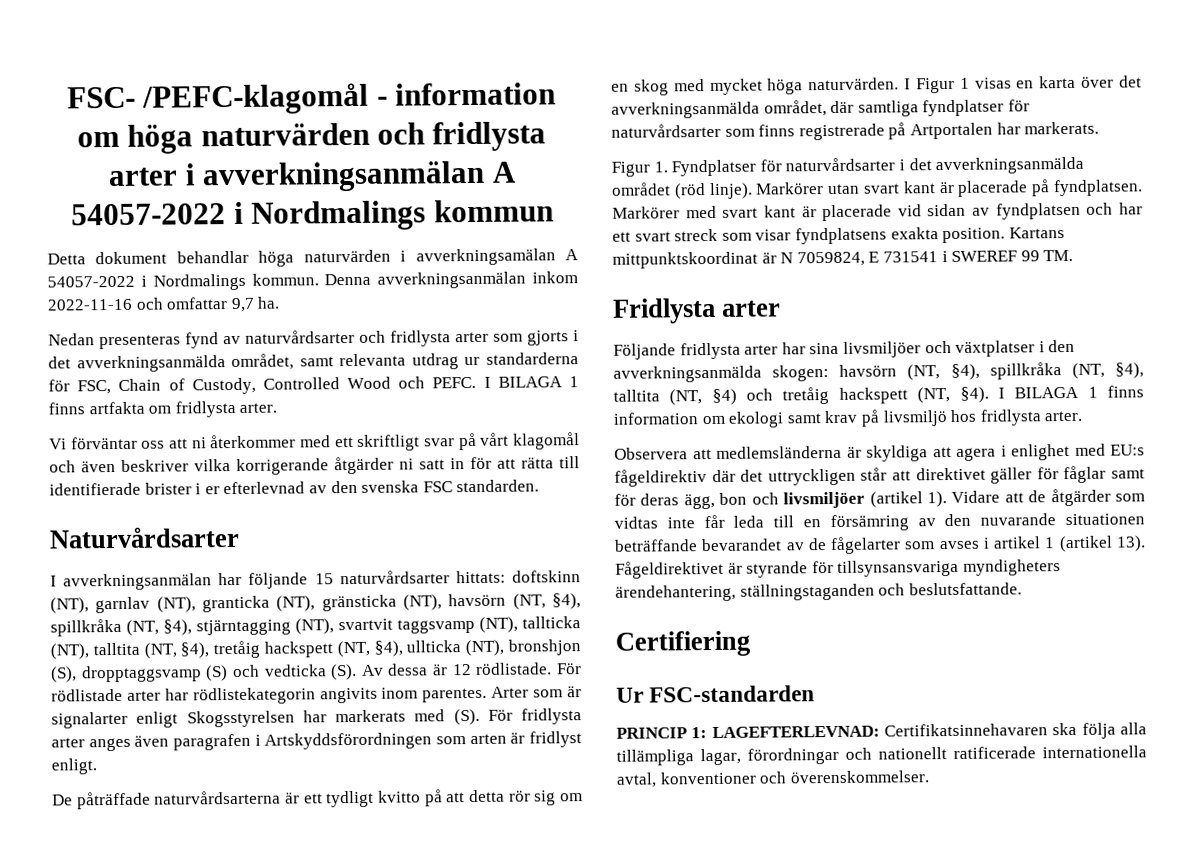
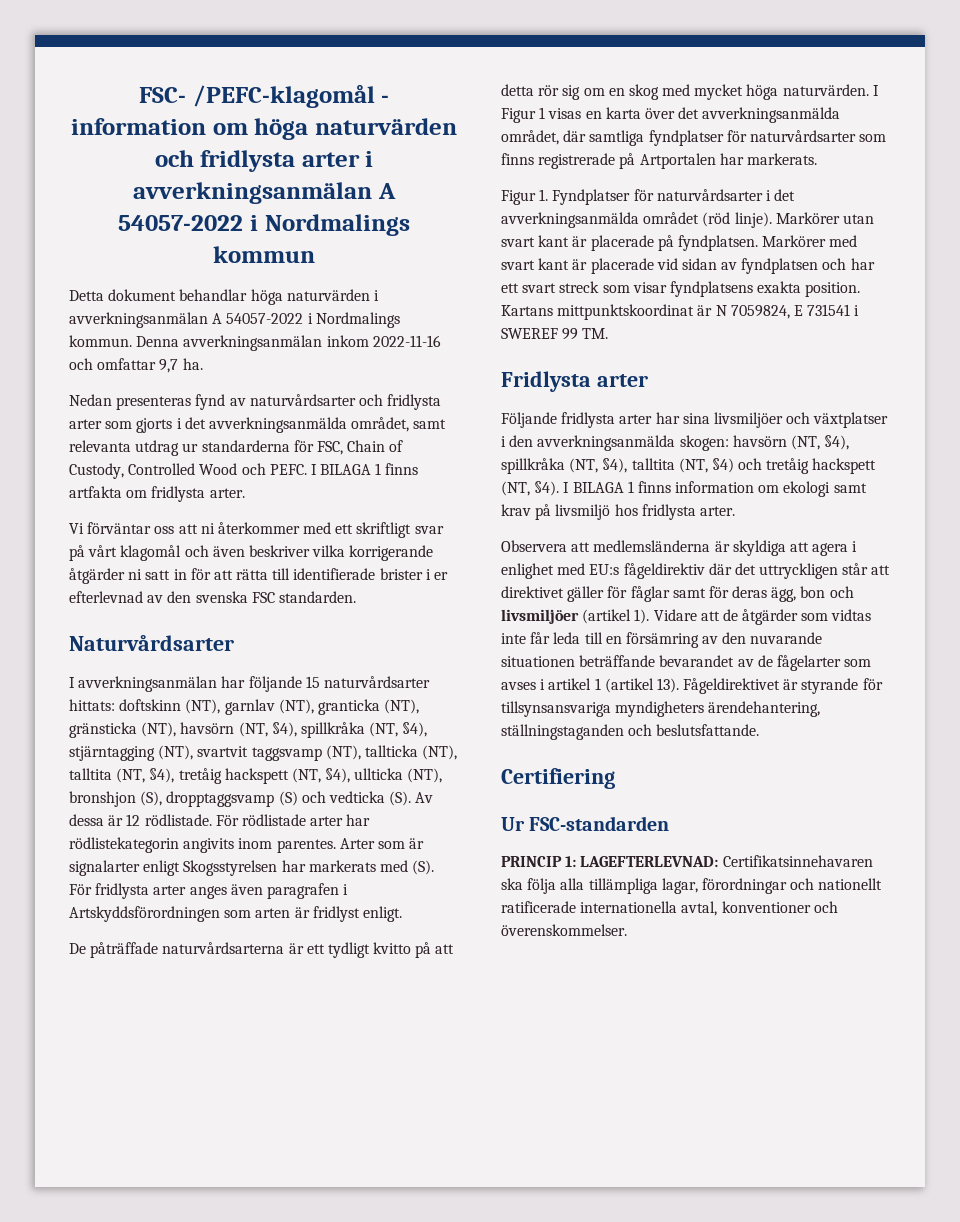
- Detta dokument behandlar höga naturvärden i avverkningsamälan A 54057-2022 i Nordmalings kommun.
+ Detta dokument behandlar höga naturvärden i avverkningsanmälan A 54057-2022 i Nordmalings kommun.

